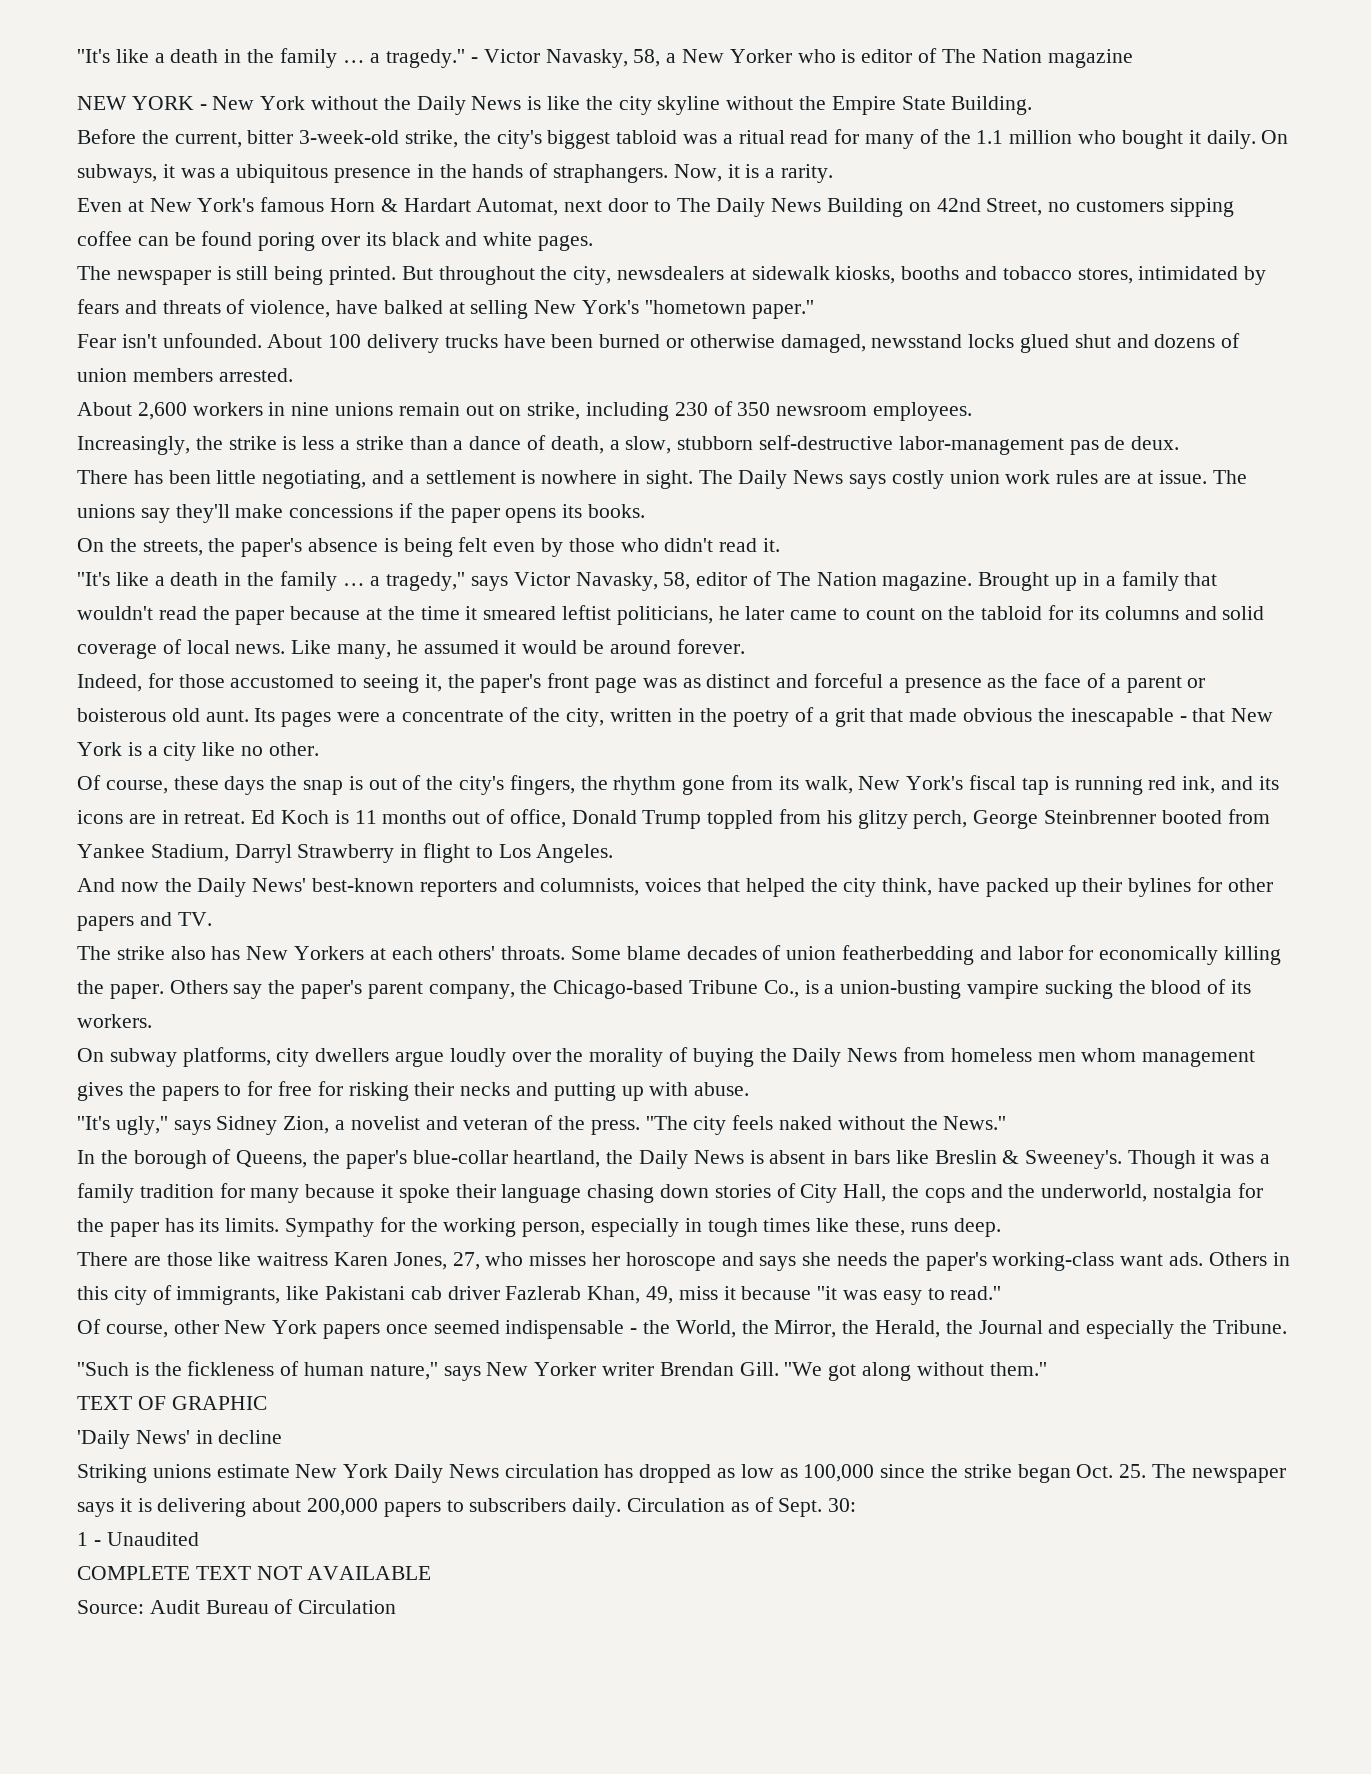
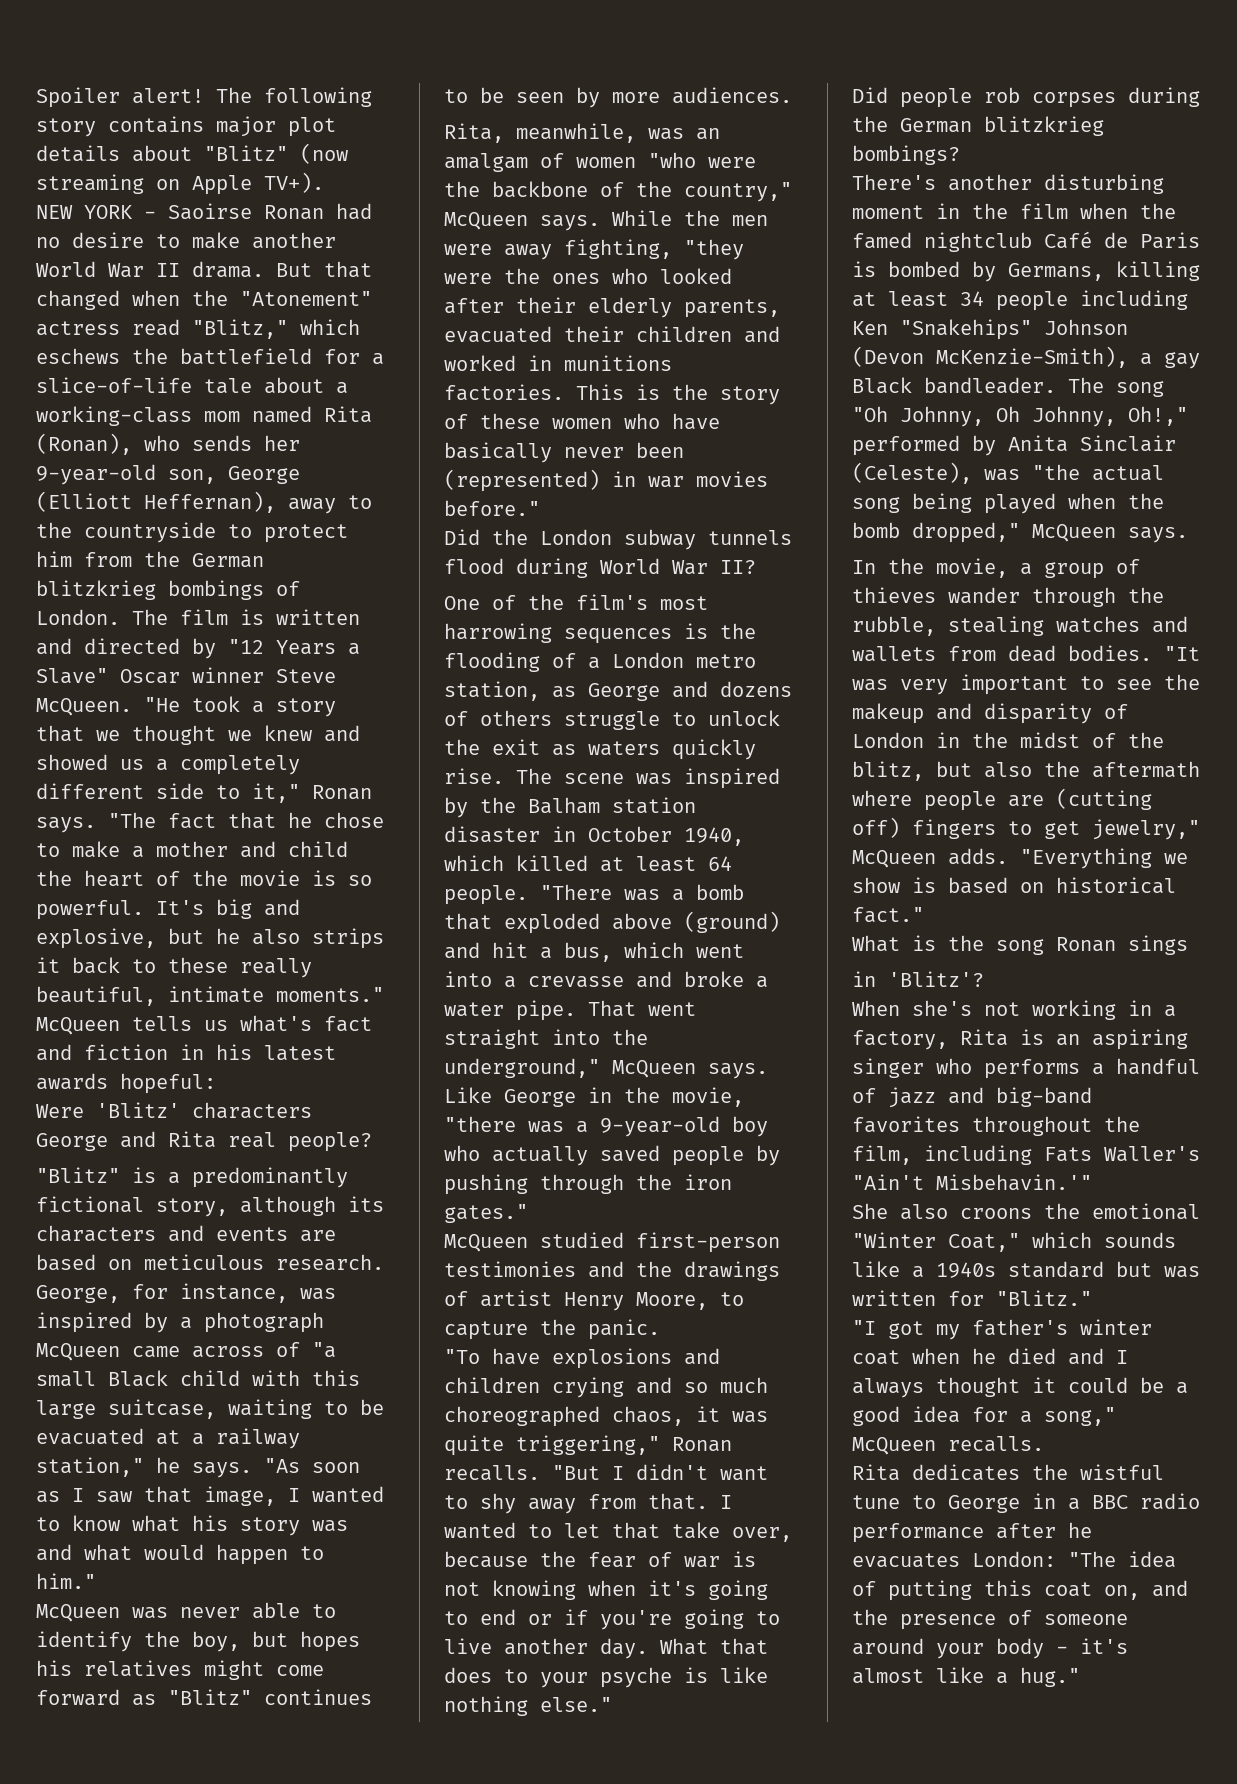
- ''It's like a death in the family … a tragedy.'' - Victor Navasky, 58, a New Yorker who is editor of The Nation magazine
- NEW YORK - New York without the Daily News is like the city skyline without the Empire State Building.
- Before the current, bitter 3-week-old strike, the city's biggest tabloid was a ritual read for many of the 1.1 million who bought it daily. On subways, it was a ubiquitous presence in the hands of straphangers. Now, it is a rarity.
- Even at New York's famous Horn & Hardart Automat, next door to The Daily News Building on 42nd Street, no customers sipping coffee can be found poring over its black and white pages.
- The newspaper is still being printed. But throughout the city, newsdealers at sidewalk kiosks, booths and tobacco stores, intimidated by fears and threats of violence, have balked at selling New York's ''hometown paper.''
- Fear isn't unfounded. About 100 delivery trucks have been burned or otherwise damaged, newsstand locks glued shut and dozens of union members arrested.
- About 2,600 workers in nine unions remain out on strike, including 230 of 350 newsroom employees.
- Increasingly, the strike is less a strike than a dance of death, a slow, stubborn self-destructive labor-management pas de deux.
- There has been little negotiating, and a settlement is nowhere in sight. The Daily News says costly union work rules are at issue. The unions say they'll make concessions if the paper opens its books.
- On the streets, the paper's absence is being felt even by those who didn't read it.
- ''It's like a death in the family … a tragedy,'' says Victor Navasky, 58, editor of The Nation magazine. Brought up in a family that wouldn't read the paper because at the time it smeared leftist politicians, he later came to count on the tabloid for its columns and solid coverage of local news. Like many, he assumed it would be around forever.
- Indeed, for those accustomed to seeing it, the paper's front page was as distinct and forceful a presence as the face of a parent or boisterous old aunt. Its pages were a concentrate of the city, written in the poetry of a grit that made obvious the inescapable - that New York is a city like no other.
- Of course, these days the snap is out of the city's fingers, the rhythm gone from its walk, New York's fiscal tap is running red ink, and its icons are in retreat. Ed Koch is 11 months out of office, Donald Trump toppled from his glitzy perch, George Steinbrenner booted from Yankee Stadium, Darryl Strawberry in flight to Los Angeles.
- And now the Daily News' best-known reporters and columnists, voices that helped the city think, have packed up their bylines for other papers and TV.
- The strike also has New Yorkers at each others' throats. Some blame decades of union featherbedding and labor for economically killing the paper. Others say the paper's parent company, the Chicago-based Tribune Co., is a union-busting vampire sucking the blood of its workers.
- On subway platforms, city dwellers argue loudly over the morality of buying the Daily News from homeless men whom management gives the papers to for free for risking their necks and putting up with abuse.
- ''It's ugly,'' says Sidney Zion, a novelist and veteran of the press. ''The city feels naked without the News.''
- In the borough of Queens, the paper's blue-collar heartland, the Daily News is absent in bars like Breslin & Sweeney's. Though it was a family tradition for many because it spoke their language chasing down stories of City Hall, the cops and the underworld, nostalgia for the paper has its limits. Sympathy for the working person, especially in tough times like these, runs deep.
- There are those like waitress Karen Jones, 27, who misses her horoscope and says she needs the paper's working-class want ads. Others in this city of immigrants, like Pakistani cab driver Fazlerab Khan, 49, miss it because ''it was easy to read.''
- Of course, other New York papers once seemed indispensable - the World, the Mirror, the Herald, the Journal and especially the Tribune.
- ''Such is the fickleness of human nature,'' says New Yorker writer Brendan Gill. ''We got along without them.''
- TEXT OF GRAPHIC
- 'Daily News' in decline
- Striking unions estimate New York Daily News circulation has dropped as low as 100,000 since the strike began Oct. 25. The newspaper says it is delivering about 200,000 papers to subscribers daily. Circulation as of Sept. 30:
- 1 - Unaudited
- COMPLETE TEXT NOT AVAILABLE
- Source: Audit Bureau of Circulation
+ Spoiler alert! The following story contains major plot details about "Blitz" (now streaming on Apple TV+).
+ NEW YORK - Saoirse Ronan had no desire to make another World War II drama. But that changed when the "Atonement" actress read "Blitz," which eschews the battlefield for a slice-of-life tale about a working-class mom named Rita (Ronan), who sends her 9-year-old son, George (Elliott Heffernan), away to the countryside to protect him from the German blitzkrieg bombings of London. The film is written and directed by "12 Years a Slave" Oscar winner Steve McQueen. "He took a story that we thought we knew and showed us a completely different side to it," Ronan says. "The fact that he chose to make a mother and child the heart of the movie is so powerful. It's big and explosive, but he also strips it back to these really beautiful, intimate moments." McQueen tells us what's fact and fiction in his latest awards hopeful:
+ Were 'Blitz' characters George and Rita real people?
+ "Blitz" is a predominantly fictional story, although its characters and events are based on meticulous research. George, for instance, was inspired by a photograph McQueen came across of "a small Black child with this large suitcase, waiting to be evacuated at a railway station," he says. "As soon as I saw that image, I wanted to know what his story was and what would happen to him."
+ McQueen was never able to identify the boy, but hopes his relatives might come forward as "Blitz" continues to be seen by more audiences.
+ Rita, meanwhile, was an amalgam of women "who were the backbone of the country," McQueen says. While the men were away fighting, "they were the ones who looked after their elderly parents, evacuated their children and worked in munitions factories. This is the story of these women who have basically never been (represented) in war movies before."
+ Did the London subway tunnels flood during World War II?
+ One of the film's most harrowing sequences is the flooding of a London metro station, as George and dozens of others struggle to unlock the exit as waters quickly rise. The scene was inspired by the Balham station disaster in October 1940, which killed at least 64 people. "There was a bomb that exploded above (ground) and hit a bus, which went into a crevasse and broke a water pipe. That went straight into the underground," McQueen says. Like George in the movie, "there was a 9-year-old boy who actually saved people by pushing through the iron gates."
+ McQueen studied first-person testimonies and the drawings of artist Henry Moore, to capture the panic.
+ "To have explosions and children crying and so much choreographed chaos, it was quite triggering," Ronan recalls. "But I didn't want to shy away from that. I wanted to let that take over, because the fear of war is not knowing when it's going to end or if you're going to live another day. What that does to your psyche is like nothing else."
+ Did people rob corpses during the German blitzkrieg bombings?
+ There's another disturbing moment in the film when the famed nightclub Café de Paris is bombed by Germans, killing at least 34 people including Ken "Snakehips" Johnson (Devon McKenzie-Smith), a gay Black bandleader. The song "Oh Johnny, Oh Johnny, Oh!," performed by Anita Sinclair (Celeste), was "the actual song being played when the bomb dropped," McQueen says.
+ In the movie, a group of thieves wander through the rubble, stealing watches and wallets from dead bodies. "It was very important to see the makeup and disparity of London in the midst of the blitz, but also the aftermath where people are (cutting off) fingers to get jewelry," McQueen adds. "Everything we show is based on historical fact."
+ What is the song Ronan sings
+ in 'Blitz'?
+ When she's not working in a factory, Rita is an aspiring singer who performs a handful of jazz and big-band favorites throughout the film, including Fats Waller's "Ain't Misbehavin.'"
+ She also croons the emotional "Winter Coat," which sounds like a 1940s standard but was written for "Blitz."
+ "I got my father's winter coat when he died and I always thought it could be a good idea for a song," McQueen recalls.
+ Rita dedicates the wistful tune to George in a BBC radio performance after he evacuates London: "The idea of putting this coat on, and the presence of someone around your body - it's almost like a hug."

